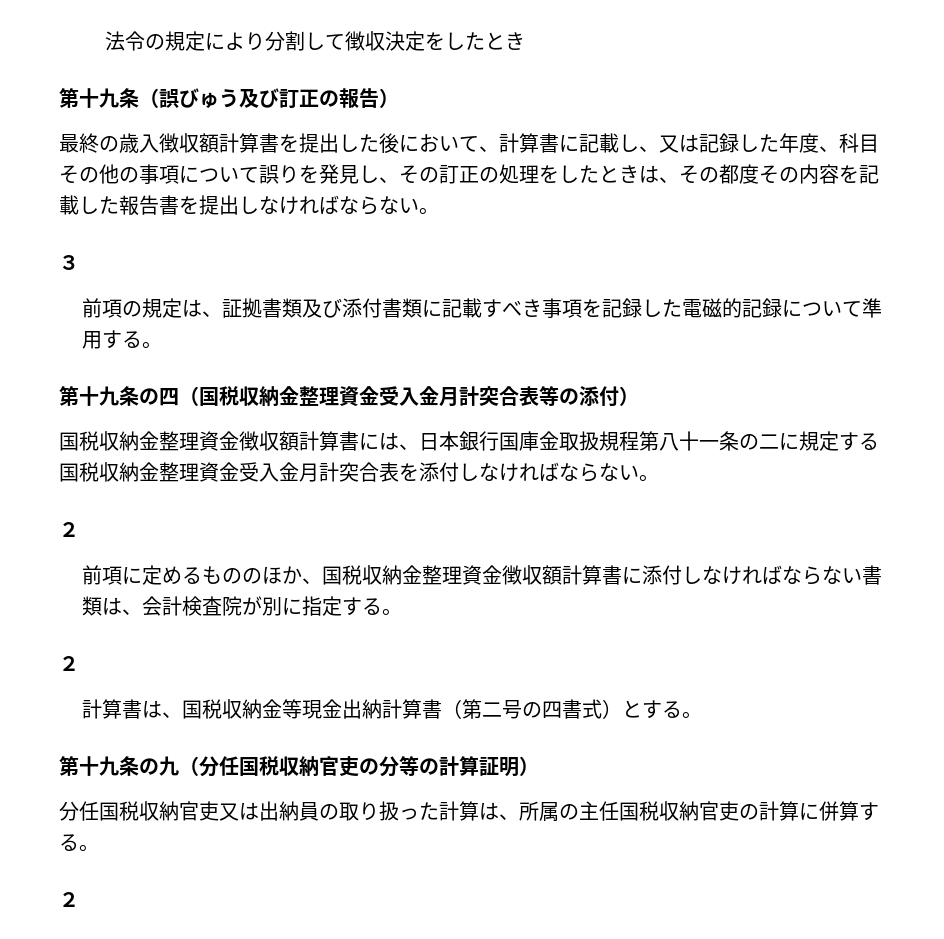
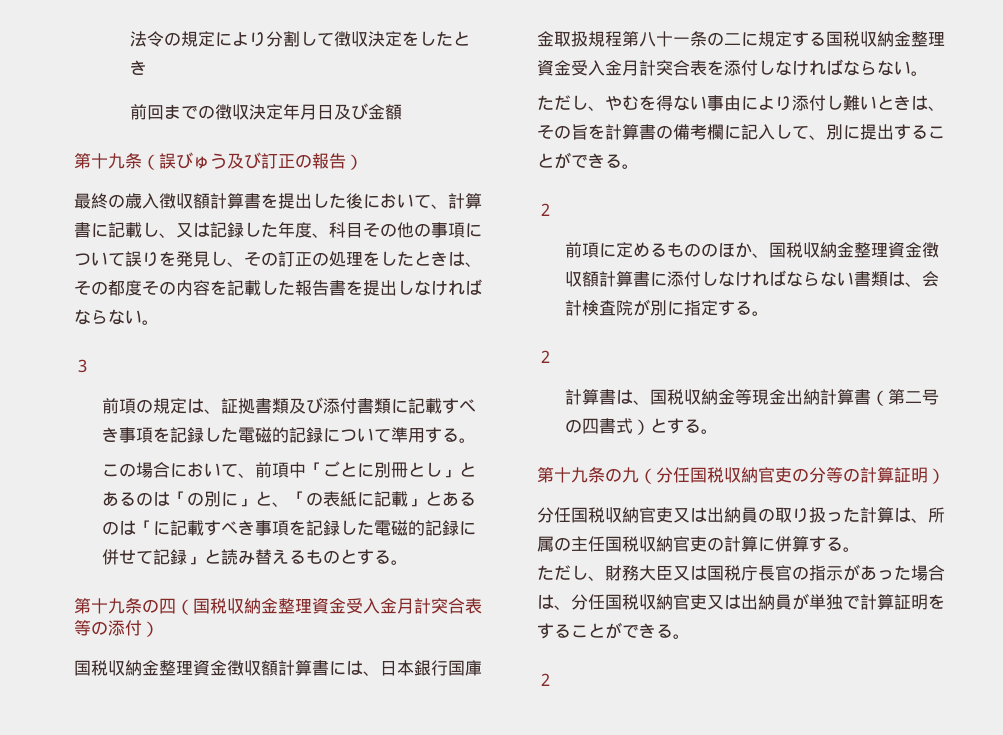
+ 前回までの徴収決定年月日及び金額
+ この場合において、前項中「ごとに別冊とし」とあるのは「の別に」と、「の表紙に記載」とあるのは「に記載すべき事項を記録した電磁的記録に併せて記録」と読み替えるものとする。
+ ただし、やむを得ない事由により添付し難いときは、その旨を計算書の備考欄に記入して、別に提出することができる。
+ ただし、財務大臣又は国税庁長官の指示があった場合は、分任国税収納官吏又は出納員が単独で計算証明をすることができる。

